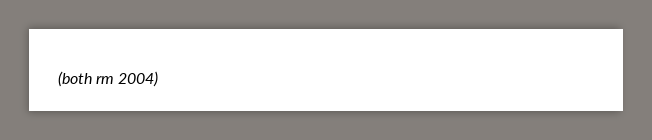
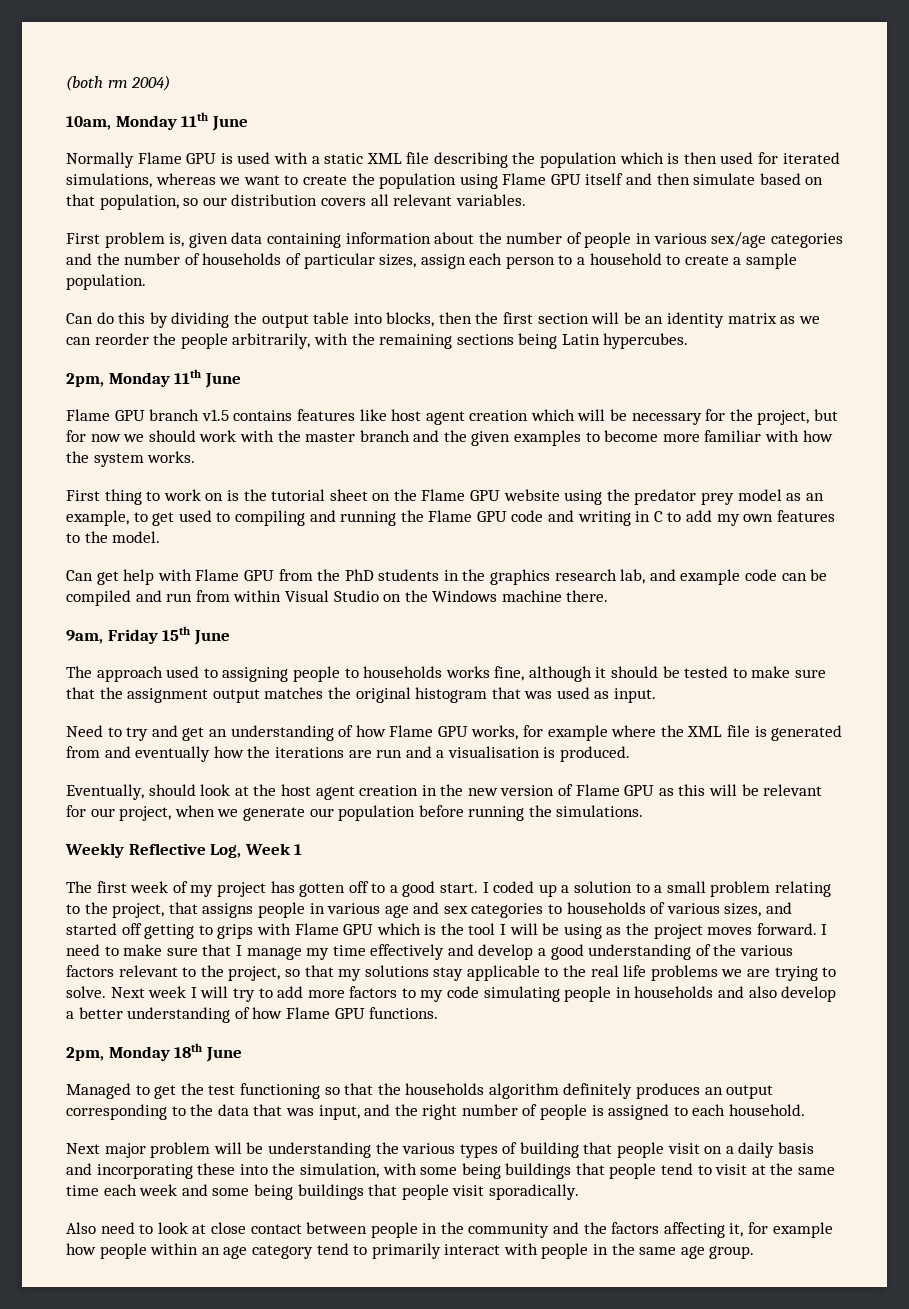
+ 10am, Monday 11th June
+ Normally Flame GPU is used with a static XML file describing the population which is then used for iterated simulations, whereas we want to create the population using Flame GPU itself and then simulate based on that population, so our distribution covers all relevant variables.
+ First problem is, given data containing information about the number of people in various sex/age categories and the number of households of particular sizes, assign each person to a household to create a sample population.
+ Can do this by dividing the output table into blocks, then the first section will be an identity matrix as we can reorder the people arbitrarily, with the remaining sections being Latin hypercubes.
+ 2pm, Monday 11th June
+ Flame GPU branch v1.5 contains features like host agent creation which will be necessary for the project, but for now we should work with the master branch and the given examples to become more familiar with how the system works.
+ First thing to work on is the tutorial sheet on the Flame GPU website using the predator prey model as an example, to get used to compiling and running the Flame GPU code and writing in C to add my own features to the model.
+ Can get help with Flame GPU from the PhD students in the graphics research lab, and example code can be compiled and run from within Visual Studio on the Windows machine there.
+ 9am, Friday 15th June
+ The approach used to assigning people to households works fine, although it should be tested to make sure that the assignment output matches the original histogram that was used as input.
+ Need to try and get an understanding of how Flame GPU works, for example where the XML file is generated from and eventually how the iterations are run and a visualisation is produced.
+ Eventually, should look at the host agent creation in the new version of Flame GPU as this will be relevant for our project, when we generate our population before running the simulations.
+ Weekly Reflective Log, Week 1
+ The first week of my project has gotten off to a good start. I coded up a solution to a small problem relating to the project, that assigns people in various age and sex categories to households of various sizes, and started off getting to grips with Flame GPU which is the tool I will be using as the project moves forward. I need to make sure that I manage my time effectively and develop a good understanding of the various factors relevant to the project, so that my solutions stay applicable to the real life problems we are trying to solve. Next week I will try to add more factors to my code simulating people in households and also develop a better understanding of how Flame GPU functions.
+ 2pm, Monday 18th June
+ Managed to get the test functioning so that the households algorithm definitely produces an output corresponding to the data that was input, and the right number of people is assigned to each household.
+ Next major problem will be understanding the various types of building that people visit on a daily basis and incorporating these into the simulation, with some being buildings that people tend to visit at the same time each week and some being buildings that people visit sporadically.
+ Also need to look at close contact between people in the community and the factors affecting it, for example how people within an age category tend to primarily interact with people in the same age group.

